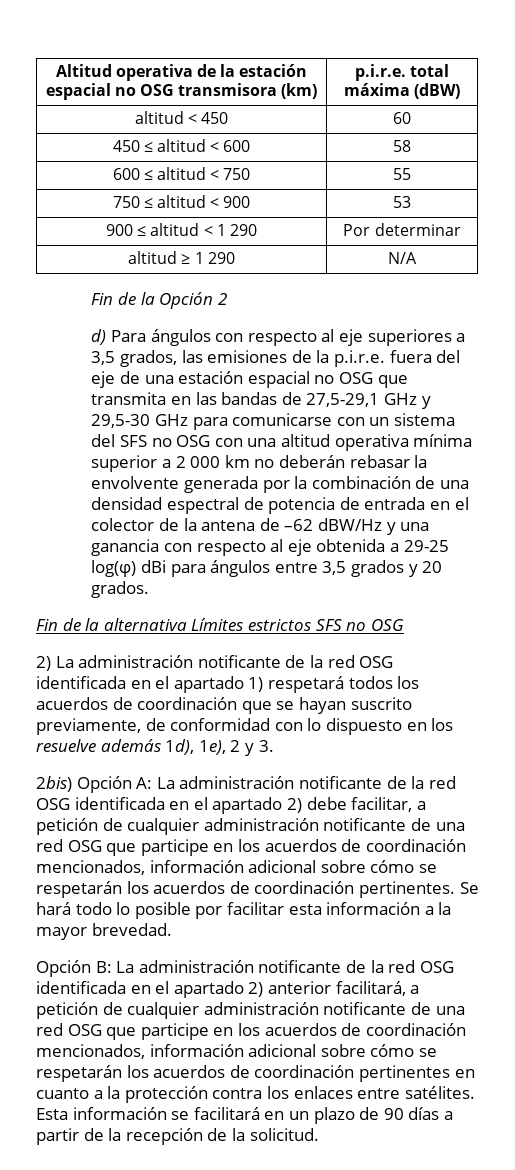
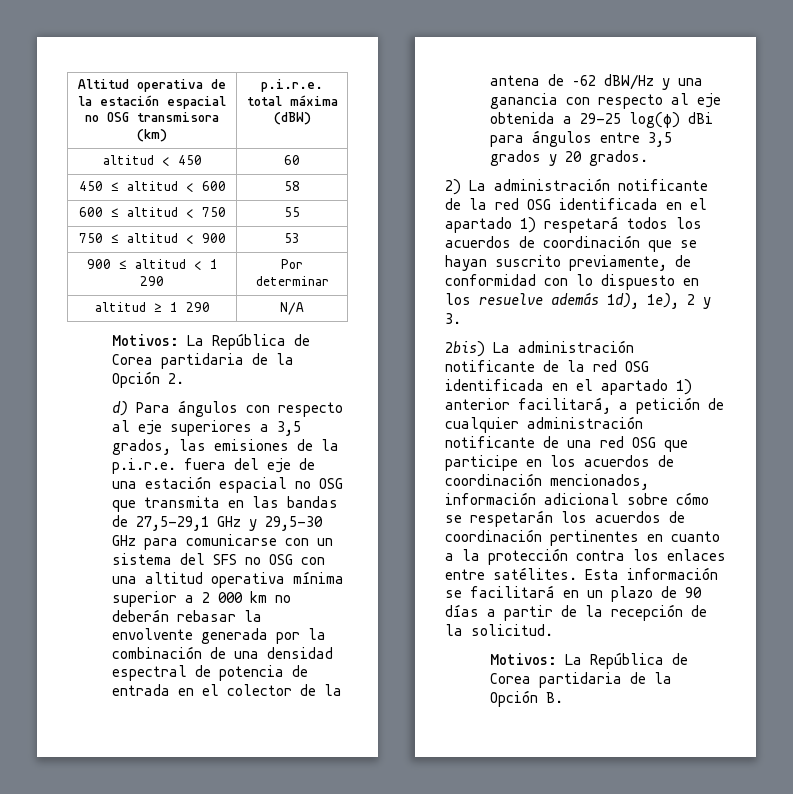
- Fin de la Opción 2
+ Motivos: La República de Corea partidaria de la Opción 2.
- Fin de la alternativa Límites estrictos SFS no OSG
- 2bis) Opción A: La administración notificante de la red OSG identificada en el apartado 2) debe facilitar, a petición de cualquier administración notificante de una red OSG que participe en los acuerdos de coordinación mencionados, información adicional sobre cómo se respetarán los acuerdos de coordinación pertinentes. Se hará todo lo posible por facilitar esta información a la mayor brevedad.
- Opción B: La administración notificante de la red OSG identificada en el apartado 2) anterior facilitará, a petición de cualquier administración notificante de una red OSG que participe en los acuerdos de coordinación mencionados, información adicional sobre cómo se respetarán los acuerdos de coordinación pertinentes en cuanto a la protección contra los enlaces entre satélites.
+ 2bis) La administración notificante de la red OSG identificada en el apartado 1) anterior facilitará, a petición de cualquier administración notificante de una red OSG que participe en los acuerdos de coordinación mencionados, información adicional sobre cómo se respetarán los acuerdos de coordinación pertinentes en cuanto a la protección contra los enlaces entre satélites.
+ Motivos: La República de Corea partidaria de la Opción B.

